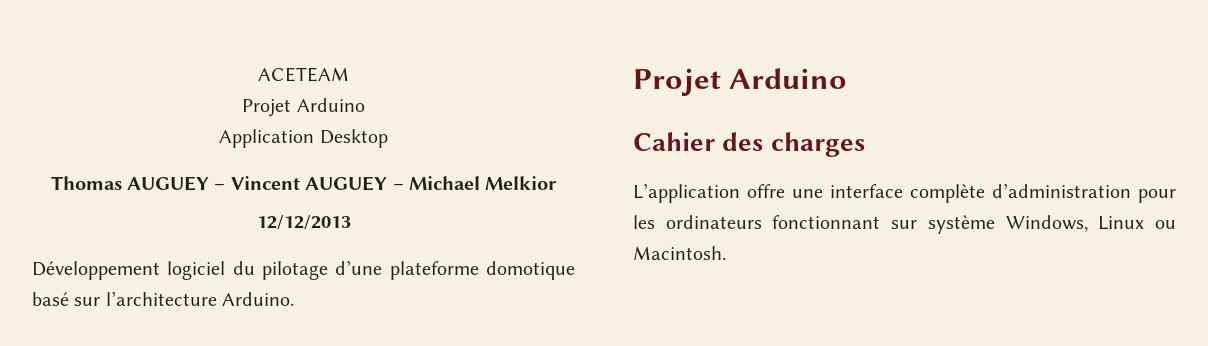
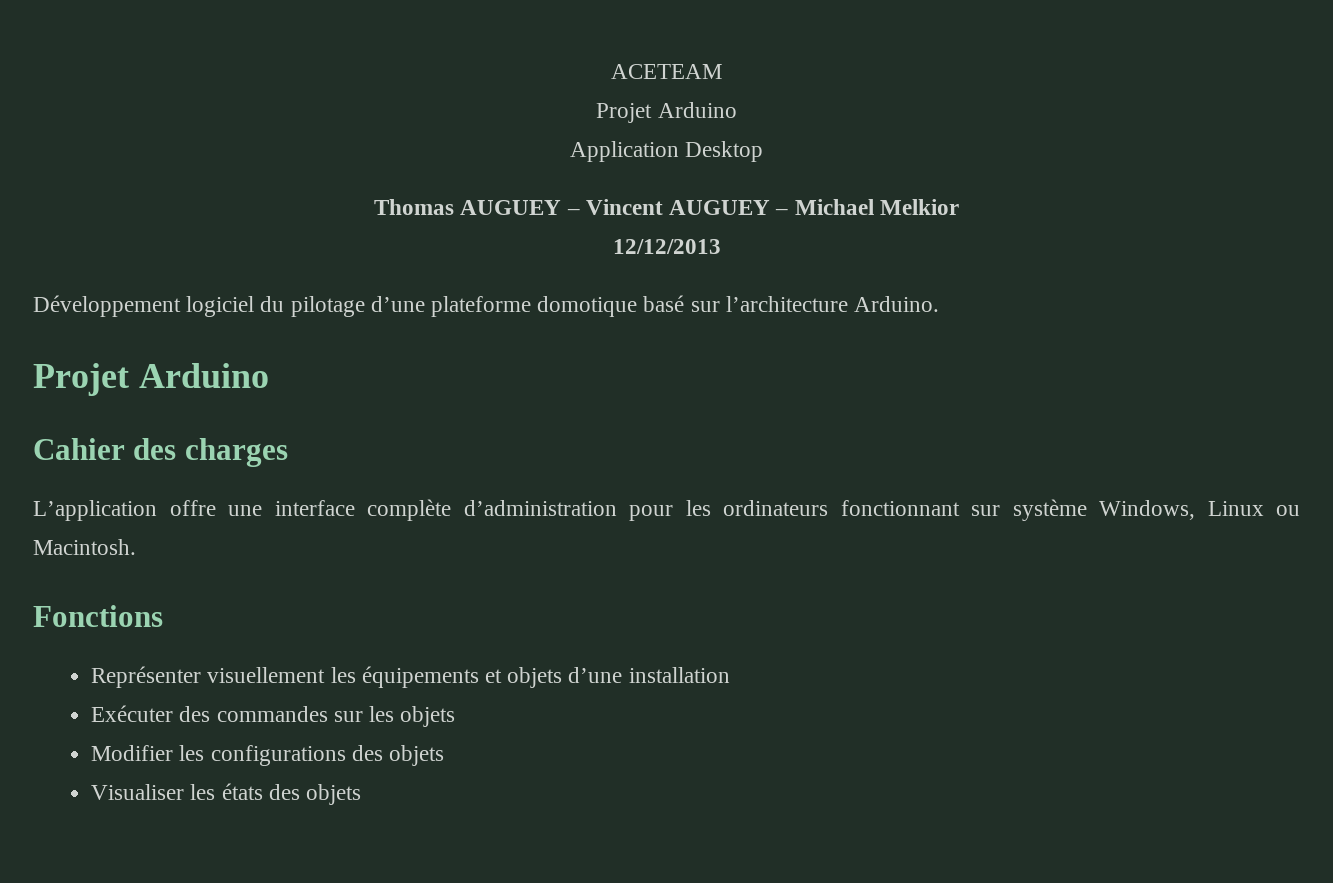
+ Fonctions
+ Représenter visuellement les équipements et objets d’une installation
+ Exécuter des commandes sur les objets
+ Modifier les configurations des objets
+ Visualiser les états des objets

